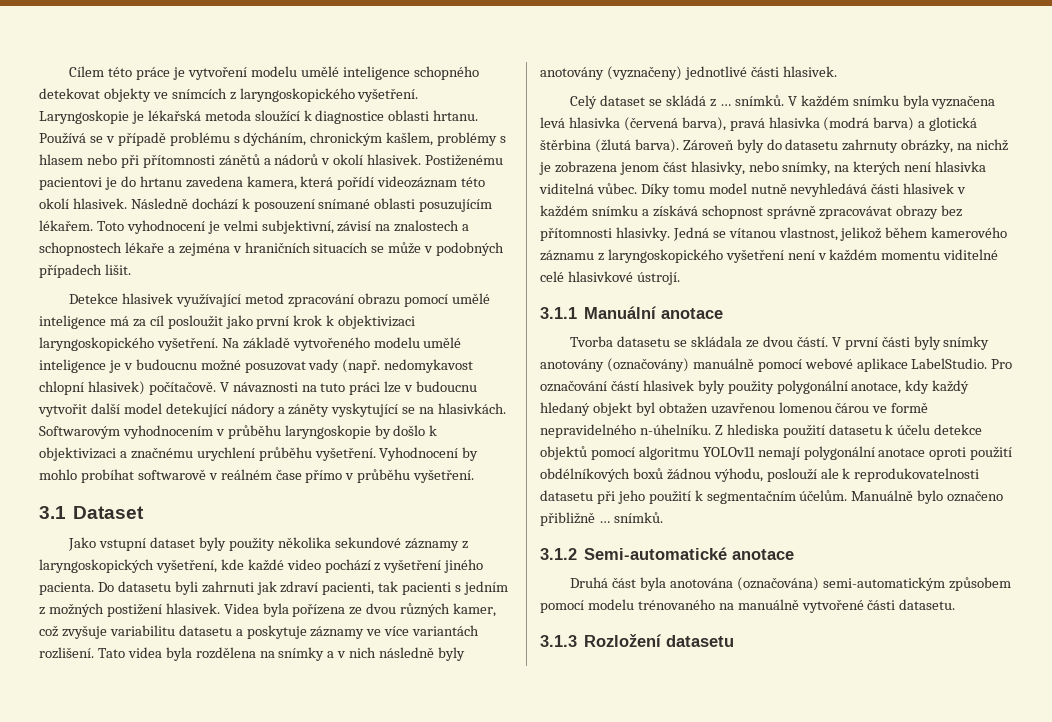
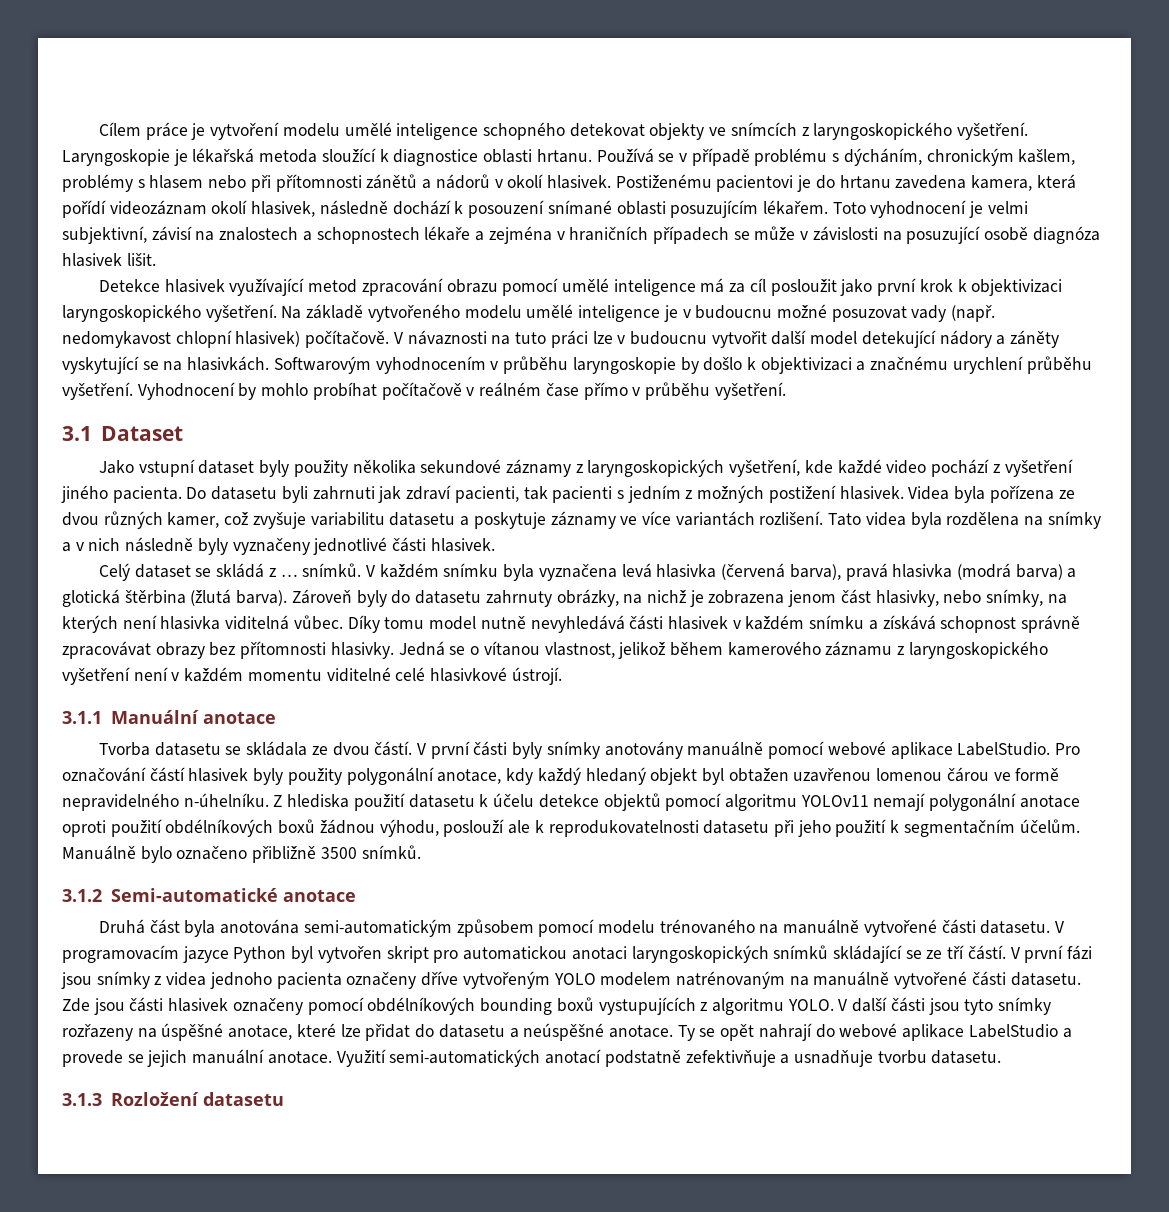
- Cílem této práce je vytvoření modelu umělé inteligence schopného detekovat objekty ve snímcích z laryngoskopického vyšetření.
+ Cílem práce je vytvoření modelu umělé inteligence schopného detekovat objekty ve snímcích z laryngoskopického vyšetření.
- Postiženému pacientovi je do hrtanu zavedena kamera, která pořídí videozáznam této okolí hlasivek. Následně dochází k posouzení snímané oblasti posuzujícím lékařem.
+ Postiženému pacientovi je do hrtanu zavedena kamera, která pořídí videozáznam okolí hlasivek, následně dochází k posouzení snímané oblasti posuzujícím lékařem.
- Toto vyhodnocení je velmi subjektivní, závisí na znalostech a schopnostech lékaře a zejména v hraničních situacích se může v podobných případech lišit.
+ Toto vyhodnocení je velmi subjektivní, závisí na znalostech a schopnostech lékaře a zejména v hraničních případech se může v závislosti na posuzující osobě diagnóza hlasivek lišit.
- Vyhodnocení by mohlo probíhat softwarově v reálném čase přímo v průběhu vyšetření.
+ Vyhodnocení by mohlo probíhat počítačově v reálném čase přímo v průběhu vyšetření.
- Tato videa byla rozdělena na snímky a v nich následně byly anotovány (vyznačeny) jednotlivé části hlasivek.
+ Tato videa byla rozdělena na snímky a v nich následně byly vyznačeny jednotlivé části hlasivek.
- Jedná se vítanou vlastnost, jelikož během kamerového záznamu z laryngoskopického vyšetření není v každém momentu viditelné celé hlasivkové ústrojí.
+ Jedná se o vítanou vlastnost, jelikož během kamerového záznamu z laryngoskopického vyšetření není v každém momentu viditelné celé hlasivkové ústrojí.
- V první části byly snímky anotovány (označovány) manuálně pomocí webové aplikace LabelStudio.
+ V první části byly snímky anotovány manuálně pomocí webové aplikace LabelStudio.
- Manuálně bylo označeno přibližně … snímků.
+ Manuálně bylo označeno přibližně 3500 snímků.
- Druhá část byla anotována (označována) semi-automatickým způsobem pomocí modelu trénovaného na manuálně vytvořené části datasetu.
+ Druhá část byla anotována semi-automatickým způsobem pomocí modelu trénovaného na manuálně vytvořené části datasetu. V programovacím jazyce Python byl vytvořen skript pro automatickou anotaci laryngoskopických snímků skládající se ze tří částí. V první fázi jsou snímky z videa jednoho pacienta označeny dříve vytvořeným YOLO modelem natrénovaným na manuálně vytvořené části datasetu. Zde jsou části hlasivek označeny pomocí obdélníkových bounding boxů vystupujících z algoritmu YOLO. V další části jsou tyto snímky rozřazeny na úspěšné anotace, které lze přidat do datasetu a neúspěšné anotace. Ty se opět nahrají do webové aplikace LabelStudio a provede se jejich manuální anotace. Využití semi-automatických anotací podstatně zefektivňuje a usnadňuje tvorbu datasetu.

